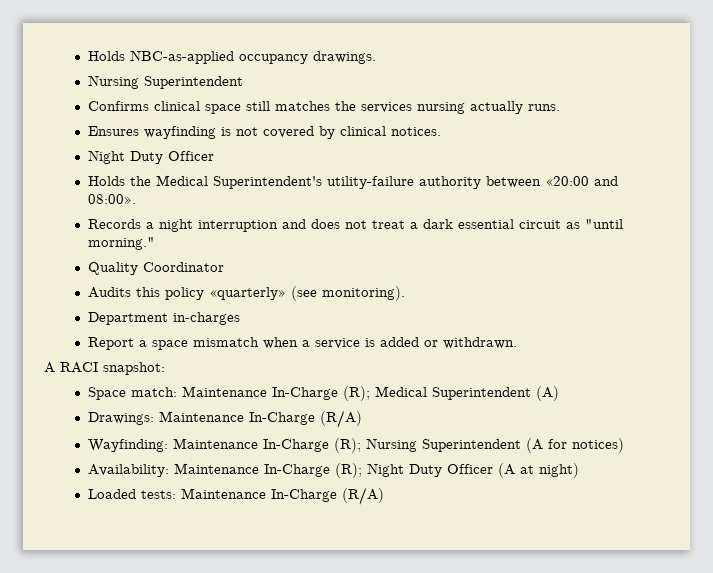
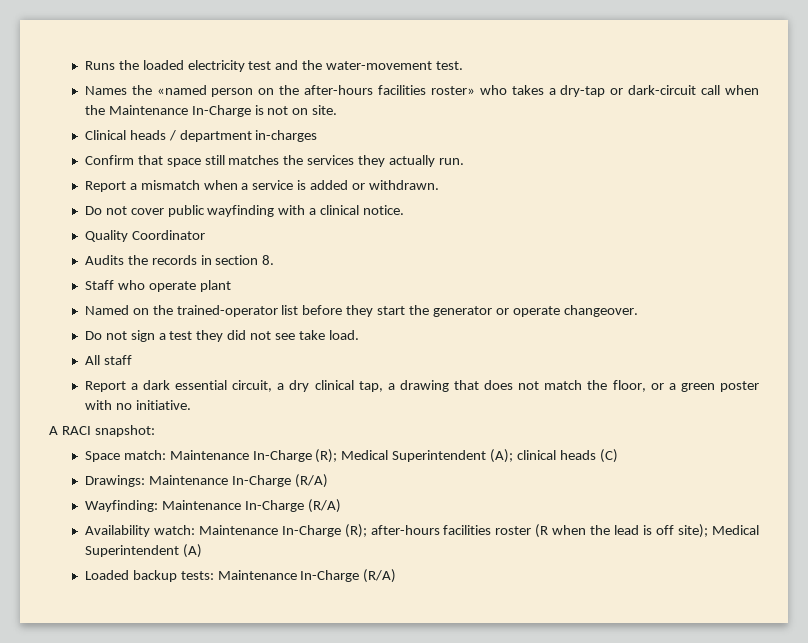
- Holds NBC-as-applied occupancy drawings.
- Nursing Superintendent
- Confirms clinical space still matches the services nursing actually runs.
- Ensures wayfinding is not covered by clinical notices.
- Night Duty Officer
- Holds the Medical Superintendent's utility-failure authority between «20:00 and 08:00».
- Records a night interruption and does not treat a dark essential circuit as "until morning."
- Quality Coordinator
- Audits this policy «quarterly» (see monitoring).
- Department in-charges
- Report a space mismatch when a service is added or withdrawn.
+ Runs the loaded electricity test and the water-movement test.
+ Names the «named person on the after-hours facilities roster» who takes a dry-tap or dark-circuit call when the Maintenance In-Charge is not on site.
+ Clinical heads / department in-charges
+ Confirm that space still matches the services they actually run.
+ Report a mismatch when a service is added or withdrawn.
+ Do not cover public wayfinding with a clinical notice.
+ Quality Coordinator
+ Audits the records in section 8.
+ Staff who operate plant
+ Named on the trained-operator list before they start the generator or operate changeover.
+ Do not sign a test they did not see take load.
+ All staff
+ Report a dark essential circuit, a dry clinical tap, a drawing that does not match the floor, or a green poster with no initiative.
- Space match: Maintenance In-Charge (R); Medical Superintendent (A)
+ Space match: Maintenance In-Charge (R); Medical Superintendent (A); clinical heads (C)
- Wayfinding: Maintenance In-Charge (R); Nursing Superintendent (A for notices)
- Availability: Maintenance In-Charge (R); Night Duty Officer (A at night)
+ Wayfinding: Maintenance In-Charge (R/A)
+ Availability watch: Maintenance In-Charge (R); after-hours facilities roster (R when the lead is off site); Medical Superintendent (A)
- Loaded tests: Maintenance In-Charge (R/A)
+ Loaded backup tests: Maintenance In-Charge (R/A)

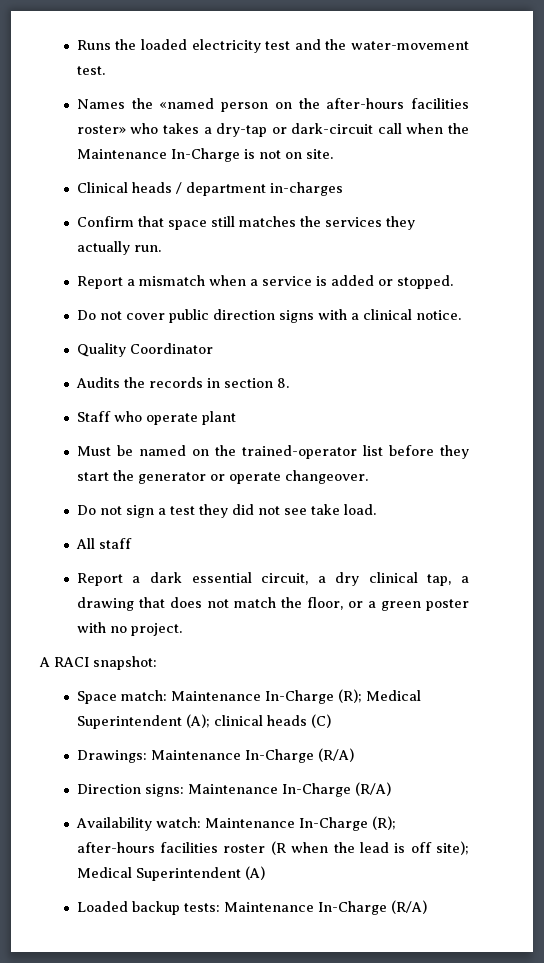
- Report a mismatch when a service is added or withdrawn.
+ Report a mismatch when a service is added or stopped.
- Do not cover public wayfinding with a clinical notice.
+ Do not cover public direction signs with a clinical notice.
- Named on the trained-operator list before they start the generator or operate changeover.
+ Must be named on the trained-operator list before they start the generator or operate changeover.
- Report a dark essential circuit, a dry clinical tap, a drawing that does not match the floor, or a green poster with no initiative.
+ Report a dark essential circuit, a dry clinical tap, a drawing that does not match the floor, or a green poster with no project.
- Wayfinding: Maintenance In-Charge (R/A)
+ Direction signs: Maintenance In-Charge (R/A)

